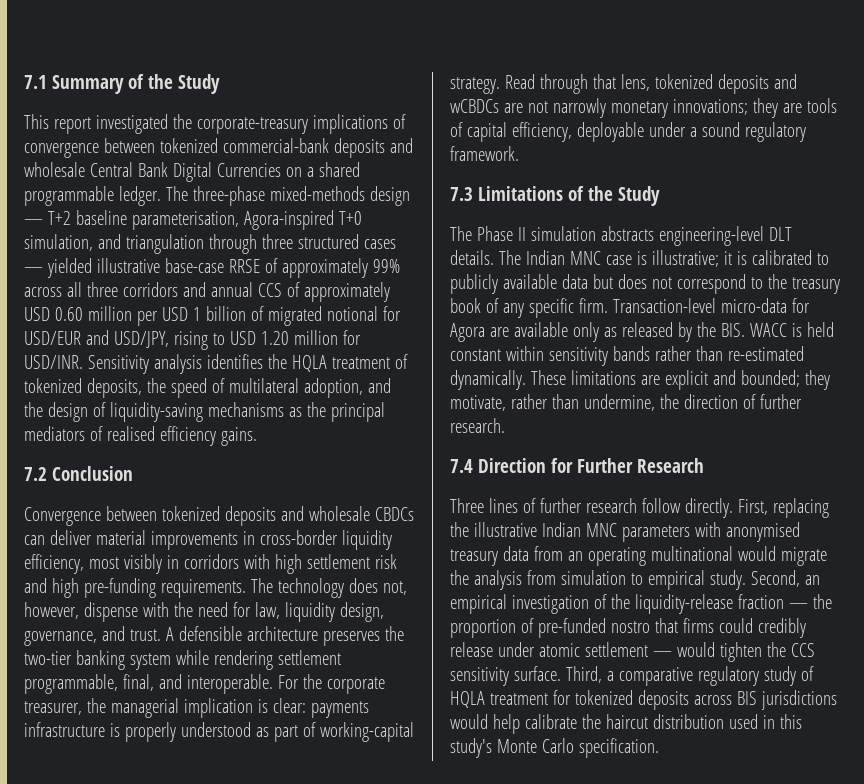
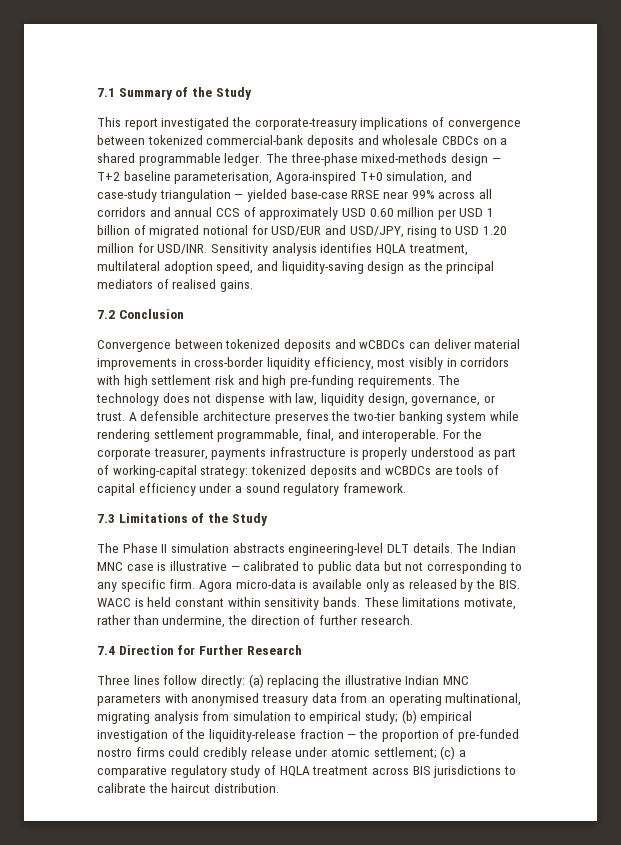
- This report investigated the corporate-treasury implications of convergence between tokenized commercial-bank deposits and wholesale Central Bank Digital Currencies on a shared programmable ledger.
+ This report investigated the corporate-treasury implications of convergence between tokenized commercial-bank deposits and wholesale CBDCs on a shared programmable ledger.
- The three-phase mixed-methods design — T+2 baseline parameterisation, Agora-inspired T+0 simulation, and triangulation through three structured cases — yielded illustrative base-case RRSE of approximately 99% across all three corridors and annual CCS of approximately USD 0.60 million per USD 1 billion of migrated notional for USD/EUR and USD/JPY, rising to USD 1.20 million for USD/INR.
+ The three-phase mixed-methods design — T+2 baseline parameterisation, Agora-inspired T+0 simulation, and case-study triangulation — yielded base-case RRSE near 99% across all corridors and annual CCS of approximately USD 0.60 million per USD 1 billion of migrated notional for USD/EUR and USD/JPY, rising to USD 1.20 million for USD/INR.
- Sensitivity analysis identifies the HQLA treatment of tokenized deposits, the speed of multilateral adoption, and the design of liquidity-saving mechanisms as the principal mediators of realised efficiency gains.
+ Sensitivity analysis identifies HQLA treatment, multilateral adoption speed, and liquidity-saving design as the principal mediators of realised gains.
- Convergence between tokenized deposits and wholesale CBDCs can deliver material improvements in cross-border liquidity efficiency, most visibly in corridors with high settlement risk and high pre-funding requirements.
+ Convergence between tokenized deposits and wCBDCs can deliver material improvements in cross-border liquidity efficiency, most visibly in corridors with high settlement risk and high pre-funding requirements.
- The technology does not, however, dispense with the need for law, liquidity design, governance, and trust.
+ The technology does not dispense with law, liquidity design, governance, or trust.
- For the corporate treasurer, the managerial implication is clear: payments infrastructure is properly understood as part of working-capital strategy. Read through that lens, tokenized deposits and wCBDCs are not narrowly monetary innovations; they are tools of capital efficiency, deployable under a sound regulatory framework.
+ For the corporate treasurer, payments infrastructure is properly understood as part of working-capital strategy: tokenized deposits and wCBDCs are tools of capital efficiency under a sound regulatory framework.
- The Indian MNC case is illustrative; it is calibrated to publicly available data but does not correspond to the treasury book of any specific firm. Transaction-level micro-data for Agora are available only as released by the BIS. WACC is held constant within sensitivity bands rather than re-estimated dynamically. These limitations are explicit and bounded; they motivate, rather than undermine, the direction of further research.
+ The Indian MNC case is illustrative — calibrated to public data but not corresponding to any specific firm. Agora micro-data is available only as released by the BIS. WACC is held constant within sensitivity bands. These limitations motivate, rather than undermine, the direction of further research.
- Three lines of further research follow directly. First, replacing the illustrative Indian MNC parameters with anonymised treasury data from an operating multinational would migrate the analysis from simulation to empirical study. Second, an empirical investigation of the liquidity-release fraction — the proportion of pre-funded nostro that firms could credibly release under atomic settlement — would tighten the CCS sensitivity surface. Third, a comparative regulatory study of HQLA treatment for tokenized deposits across BIS jurisdictions would help calibrate the haircut distribution used in this study's Monte Carlo specification.
+ Three lines follow directly: (a) replacing the illustrative Indian MNC parameters with anonymised treasury data from an operating multinational, migrating analysis from simulation to empirical study; (b) empirical investigation of the liquidity-release fraction — the proportion of pre-funded nostro firms could credibly release under atomic settlement; (c) a comparative regulatory study of HQLA treatment across BIS jurisdictions to calibrate the haircut distribution.

